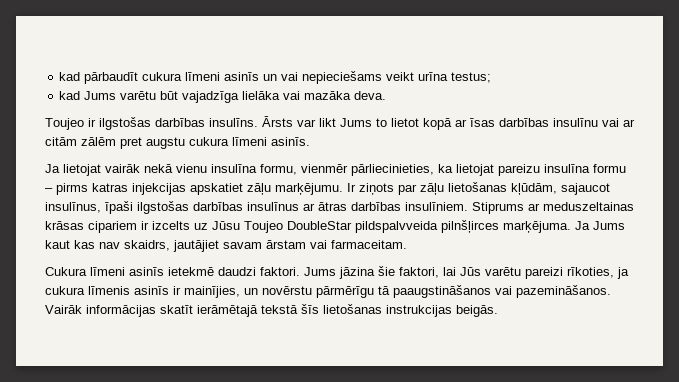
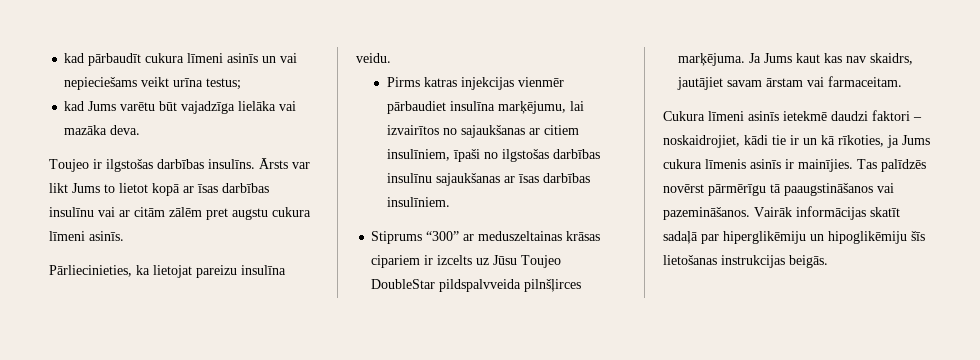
- Ja lietojat vairāk nekā vienu insulīna formu, vienmēr pārliecinieties, ka lietojat pareizu insulīna formu – pirms katras injekcijas apskatiet zāļu marķējumu. Ir ziņots par zāļu lietošanas kļūdām, sajaucot insulīnus, īpaši ilgstošas darbības insulīnus ar ātras darbības insulīniem. Stiprums ar meduszeltainas krāsas cipariem ir izcelts uz Jūsu Toujeo DoubleStar pildspalvveida pilnšļirces marķējuma.
+ Pārliecinieties, ka lietojat pareizu insulīna veidu.
+ Pirms katras injekcijas vienmēr pārbaudiet insulīna marķējumu, lai izvairītos no sajaukšanas ar citiem insulīniem, īpaši no ilgstošas darbības insulīnu sajaukšanas ar īsas darbības insulīniem.
+ Stiprums “300” ar meduszeltainas krāsas cipariem ir izcelts uz Jūsu Toujeo DoubleStar pildspalvveida pilnšļirces marķējuma.
- Cukura līmeni asinīs ietekmē daudzi faktori. Jums jāzina šie faktori, lai Jūs varētu pareizi rīkoties, ja cukura līmenis asinīs ir mainījies, un novērstu pārmērīgu tā paaugstināšanos vai pazemināšanos.
+ Cukura līmeni asinīs ietekmē daudzi faktori – noskaidrojiet, kādi tie ir un kā rīkoties, ja Jums cukura līmenis asinīs ir mainījies. Tas palīdzēs novērst pārmērīgu tā paaugstināšanos vai pazemināšanos.
- Vairāk informācijas skatīt ierāmētajā tekstā šīs lietošanas instrukcijas beigās.
+ Vairāk informācijas skatīt sadaļā par hiperglikēmiju un hipoglikēmiju šīs lietošanas instrukcijas beigās.

